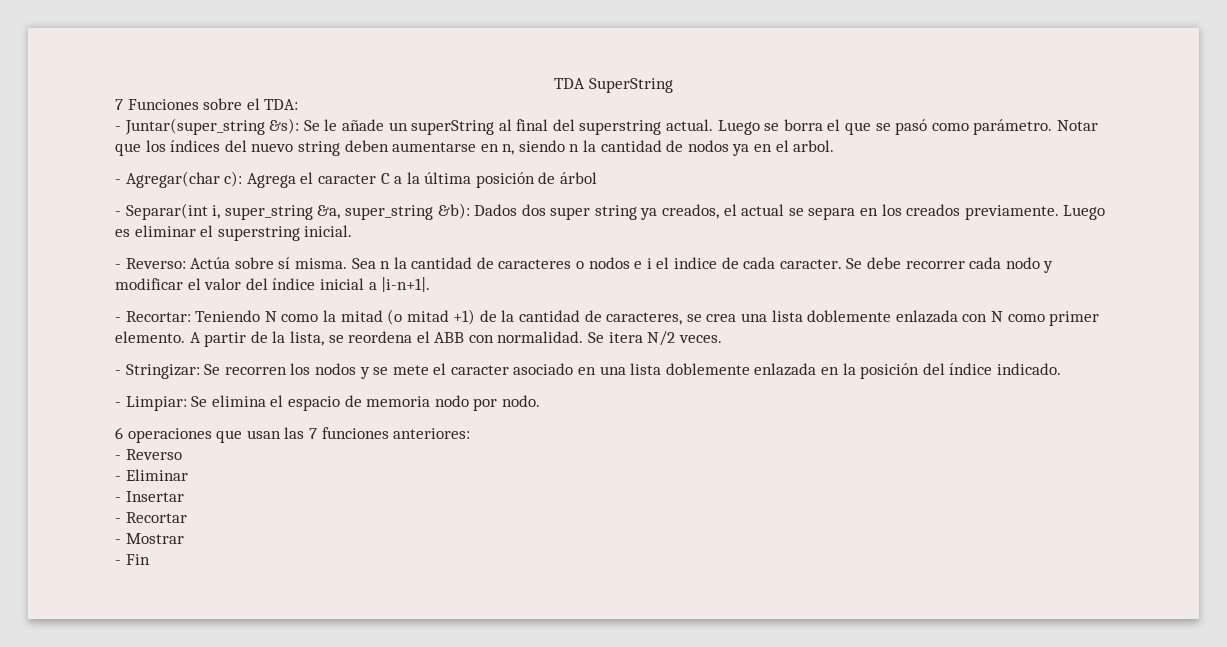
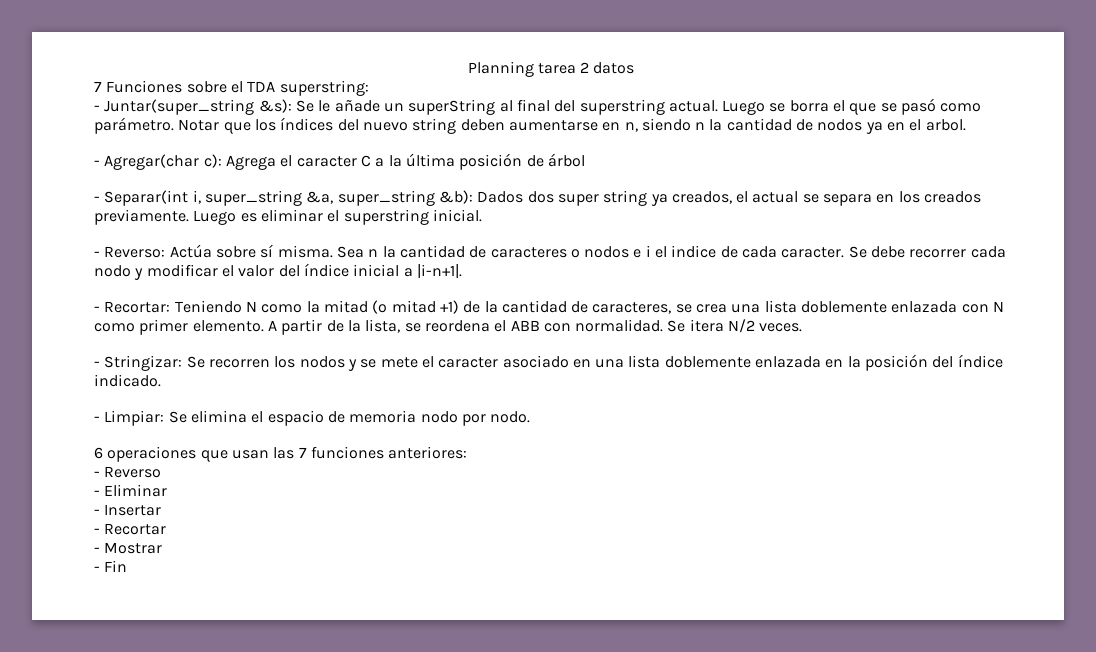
- TDA SuperString
+ Planning tarea 2 datos
- 7 Funciones sobre el TDA:
+ 7 Funciones sobre el TDA superstring:

